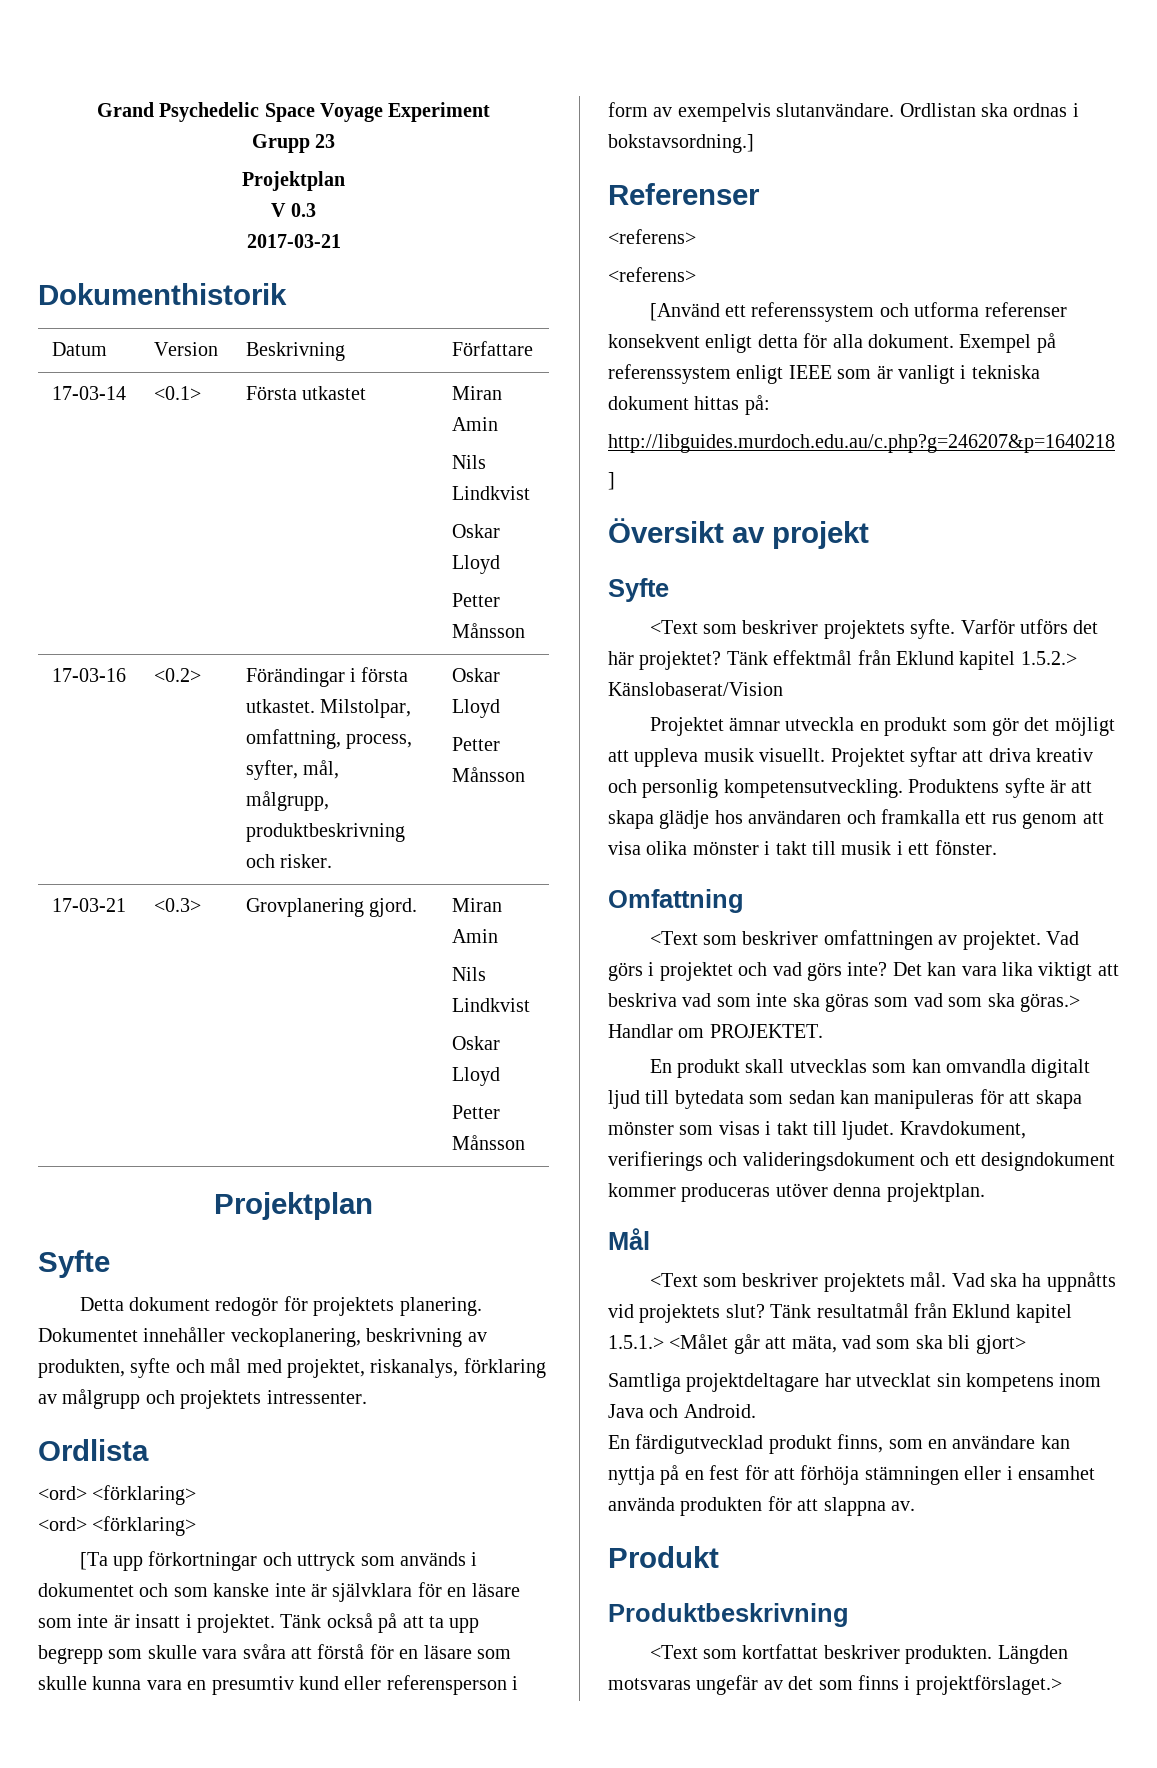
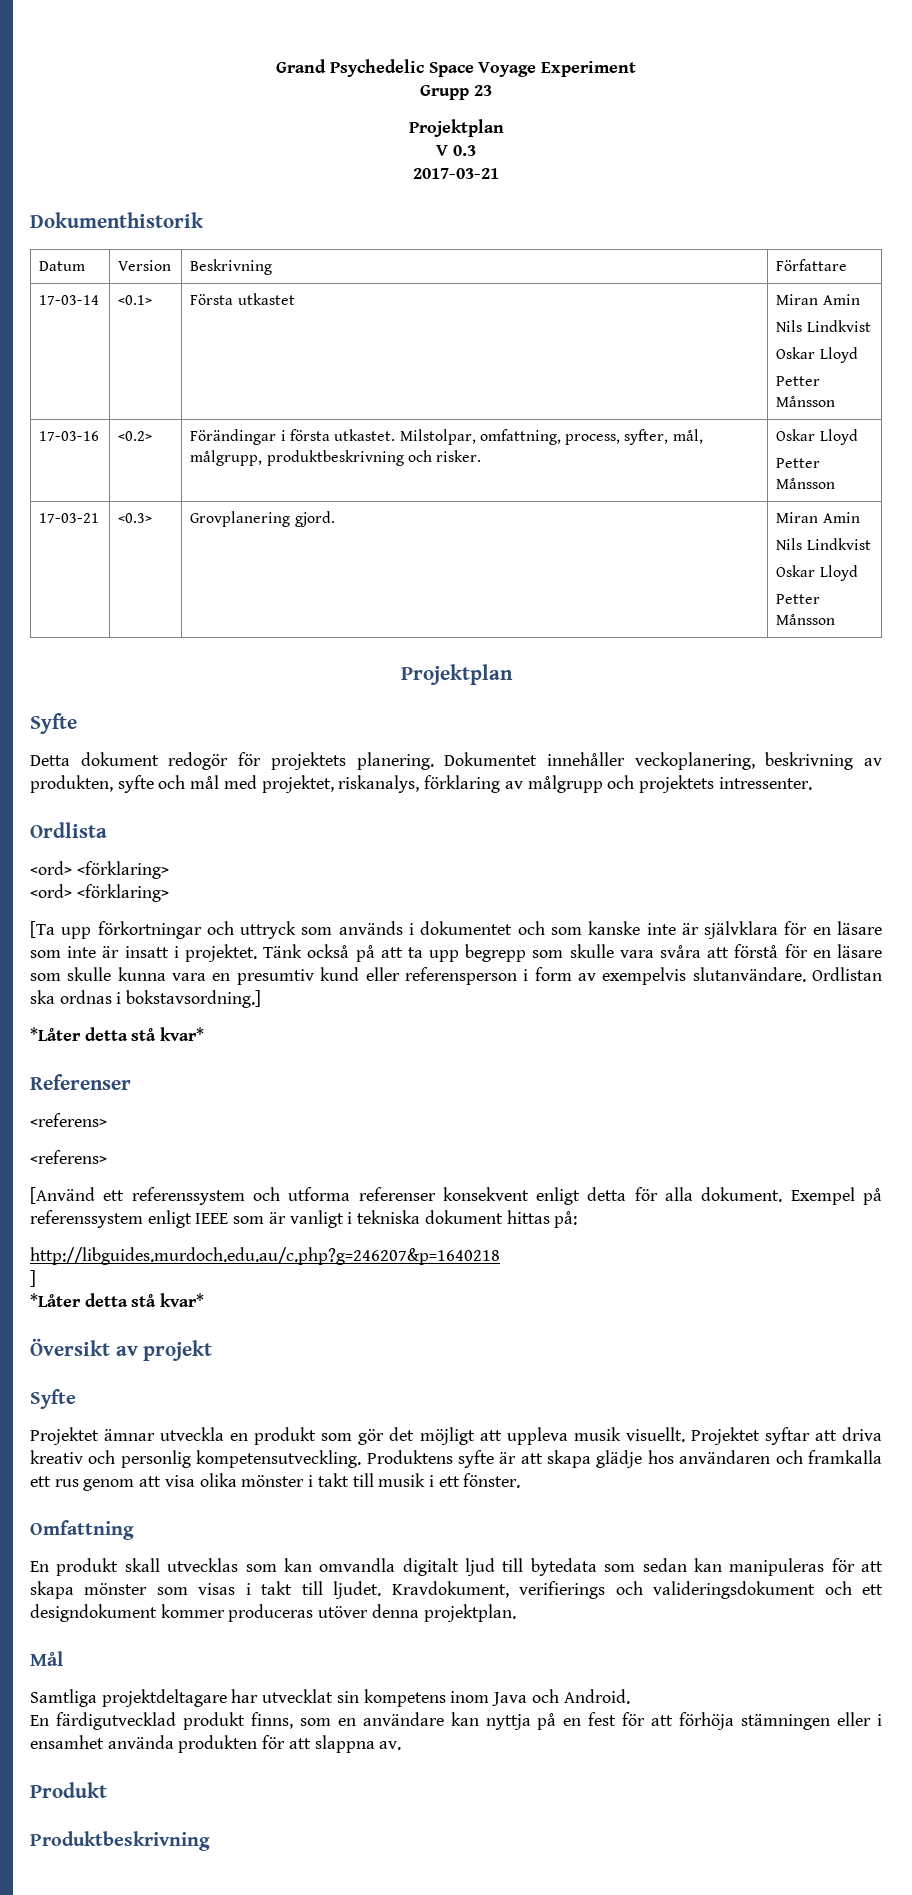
  Ordlistan ska ordnas i bokstavsordning.]
+ *Låter detta stå kvar*
  ]
+ *Låter detta stå kvar*
- <Text som beskriver projektets syfte. Varför utförs det här projektet? Tänk effektmål från Eklund kapitel 1.5.2.> Känslobaserat/Vision
- <Text som beskriver omfattningen av projektet. Vad görs i projektet och vad görs inte? Det kan vara lika viktigt att beskriva vad som inte ska göras som vad som ska göras.> Handlar om PROJEKTET.
- <Text som beskriver projektets mål. Vad ska ha uppnåtts vid projektets slut? Tänk resultatmål från Eklund kapitel 1.5.1.> <Målet går att mäta, vad som ska bli gjort>
- <Text som kortfattat beskriver produkten. Längden motsvaras ungefär av det som finns i projektförslaget.>

